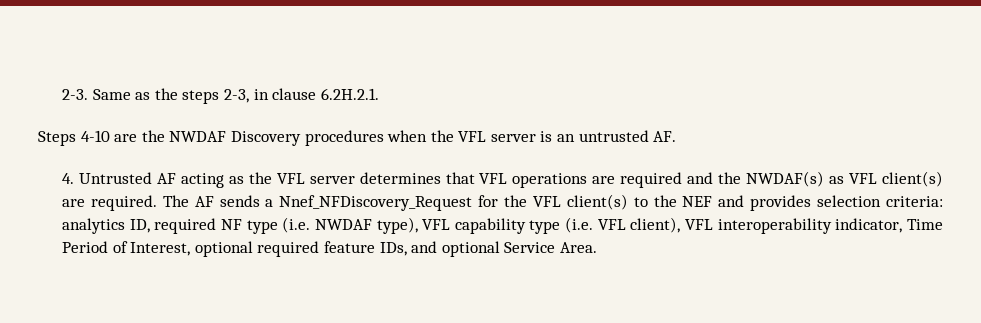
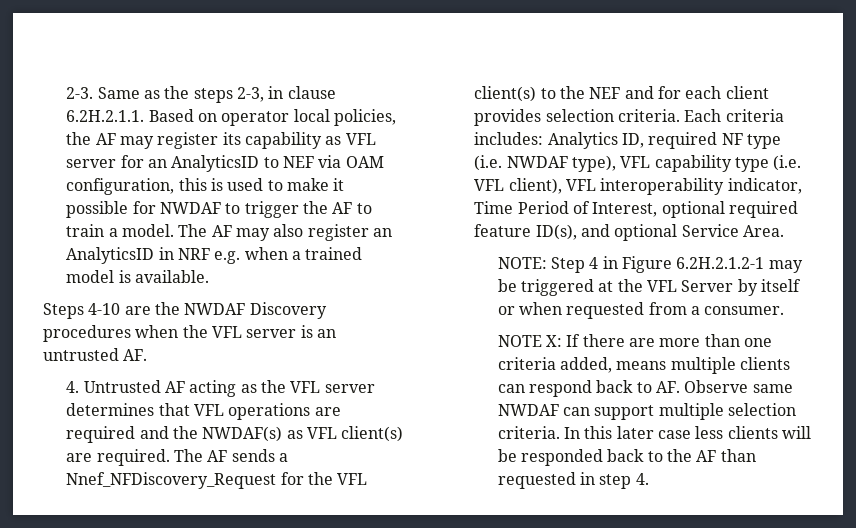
- Same as the steps 2-3, in clause 6.2H.2.1.
+ Same as the steps 2-3, in clause 6.2H.2.1.1. Based on operator local policies, the AF may register its capability as VFL server for an AnalyticsID to NEF via OAM configuration, this is used to make it possible for NWDAF to trigger the AF to train a model. The AF may also register an AnalyticsID in NRF e.g. when a trained model is available.
- The AF sends a Nnef_NFDiscovery_Request for the VFL client(s) to the NEF and provides selection criteria: analytics ID, required NF type (i.e. NWDAF type), VFL capability type (i.e. VFL client), VFL interoperability indicator, Time Period of Interest, optional required feature IDs, and optional Service Area.
+ The AF sends a Nnef_NFDiscovery_Request for the VFL client(s) to the NEF and for each client provides selection criteria. Each criteria includes: Analytics ID, required NF type (i.e. NWDAF type), VFL capability type (i.e. VFL client), VFL interoperability indicator, Time Period of Interest, optional required feature ID(s), and optional Service Area.
+ NOTE: Step 4 in Figure 6.2H.2.1.2-1 may be triggered at the VFL Server by itself or when requested from a consumer.
+ NOTE X: If there are more than one criteria added, means multiple clients can respond back to AF. Observe same NWDAF can support multiple selection criteria. In this later case less clients will be responded back to the AF than requested in step 4.

